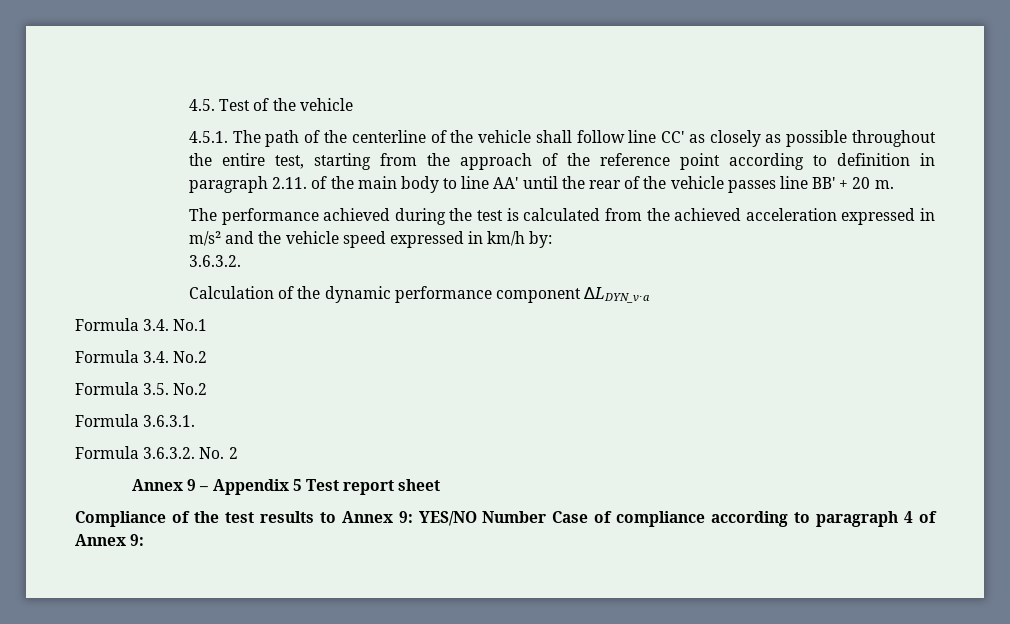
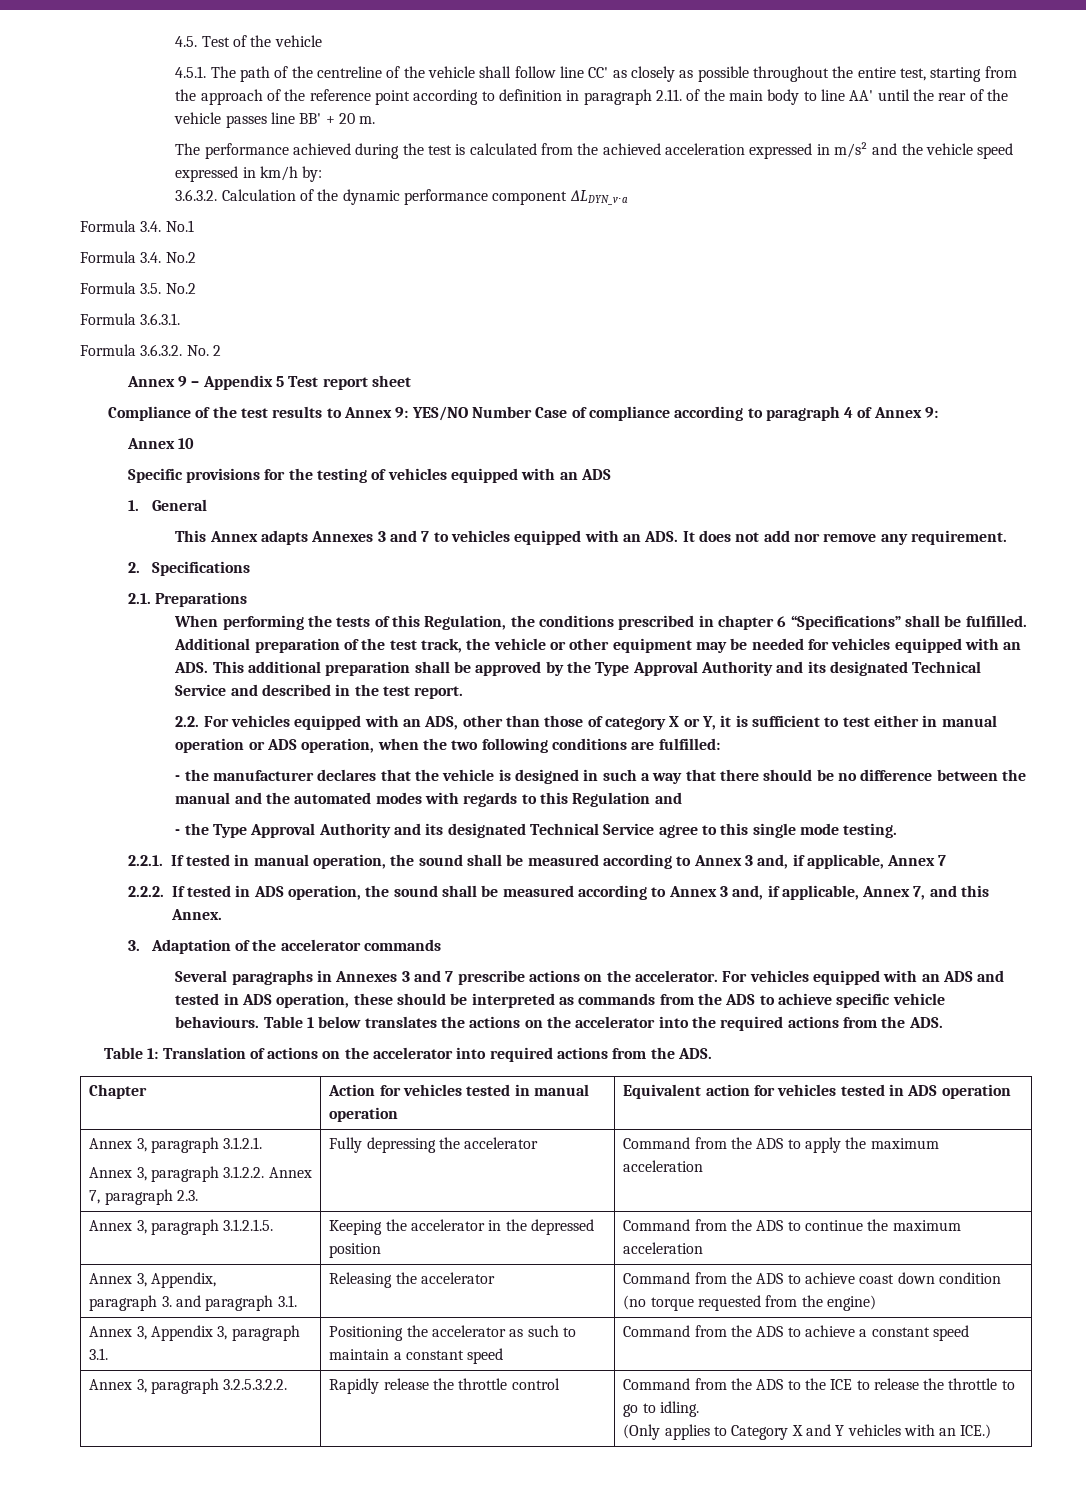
- 4.5.1. The path of the centerline of the vehicle shall follow line CC' as closely as possible throughout the entire test, starting from the approach of the reference point according to definition in paragraph 2.11. of the main body to line AA' until the rear of the vehicle passes line BB' + 20 m.
+ 4.5.1. The path of the centreline of the vehicle shall follow line CC' as closely as possible throughout the entire test, starting from the approach of the reference point according to definition in paragraph 2.11. of the main body to line AA' until the rear of the vehicle passes line BB' + 20 m.
  The performance achieved during the test is calculated from the achieved acceleration expressed in m/s² and the vehicle speed expressed in km/h by:
- 3.6.3.2.
- Calculation of the dynamic performance component ∆LDYN_v⋅a
+ 3.6.3.2. Calculation of the dynamic performance component ∆LDYN_v⋅a
+ Annex 10
+ Specific provisions for the testing of vehicles equipped with an ADS
+ 1. General
+ This Annex adapts Annexes 3 and 7 to vehicles equipped with an ADS. It does not add nor remove any requirement.
+ 2. Specifications
+ 2.1. Preparations
+ When performing the tests of this Regulation, the conditions prescribed in chapter 6 “Specifications” shall be fulfilled. Additional preparation of the test track, the vehicle or other equipment may be needed for vehicles equipped with an ADS. This additional preparation shall be approved by the Type Approval Authority and its designated Technical Service and described in the test report.
+ 2.2. For vehicles equipped with an ADS, other than those of category X or Y, it is sufficient to test either in manual operation or ADS operation, when the two following conditions are fulfilled:
+ - the manufacturer declares that the vehicle is designed in such a way that there should be no difference between the manual and the automated modes with regards to this Regulation and
+ - the Type Approval Authority and its designated Technical Service agree to this single mode testing.
+ 2.2.1. If tested in manual operation, the sound shall be measured according to Annex 3 and, if applicable, Annex 7
+ 2.2.2. If tested in ADS operation, the sound shall be measured according to Annex 3 and, if applicable, Annex 7, and this Annex.
+ 3. Adaptation of the accelerator commands
+ Several paragraphs in Annexes 3 and 7 prescribe actions on the accelerator. For vehicles equipped with an ADS and tested in ADS operation, these should be interpreted as commands from the ADS to achieve specific vehicle behaviours. Table 1 below translates the actions on the accelerator into the required actions from the ADS.
+ Table 1: Translation of actions on the accelerator into required actions from the ADS.
+ Chapter | Action for vehicles tested in manual operation | Equivalent action for vehicles tested in ADS operation
+ Annex 3, paragraph 3.1.2.1.
+ Annex 3, paragraph 3.1.2.2. Annex 7, paragraph 2.3. | Fully depressing the accelerator | Command from the ADS to apply the maximum acceleration
+ Annex 3, paragraph 3.1.2.1.5. | Keeping the accelerator in the depressed position | Command from the ADS to continue the maximum acceleration
+ Annex 3, Appendix,
+ paragraph 3. and paragraph 3.1. | Releasing the accelerator | Command from the ADS to achieve coast down condition (no torque requested from the engine)
+ Annex 3, Appendix 3, paragraph 3.1. | Positioning the accelerator as such to maintain a constant speed | Command from the ADS to achieve a constant speed
+ Annex 3, paragraph 3.2.5.3.2.2. | Rapidly release the throttle control | Command from the ADS to the ICE to release the throttle to go to idling.
+ (Only applies to Category X and Y vehicles with an ICE.)

